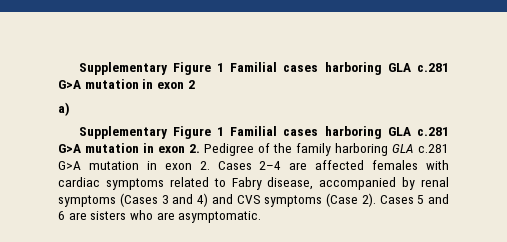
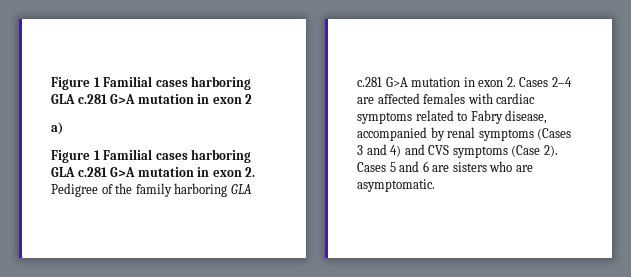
- Supplementary Figure 1 Familial cases harboring GLA c.281 G>A mutation in exon 2
+ Figure 1 Familial cases harboring GLA c.281 G>A mutation in exon 2
- Supplementary Figure 1 Familial cases harboring GLA c.281 G>A mutation in exon 2. Pedigree of the family harboring GLA c.281 G>A mutation in exon 2. Cases 2–4 are affected females with cardiac symptoms related to Fabry disease, accompanied by renal symptoms (Cases 3 and 4) and CVS symptoms (Case 2).
+ Figure 1 Familial cases harboring GLA c.281 G>A mutation in exon 2. Pedigree of the family harboring GLA c.281 G>A mutation in exon 2. Cases 2–4 are affected females with cardiac symptoms related to Fabry disease, accompanied by renal symptoms (Cases 3 and 4) and CVS symptoms (Case 2).

